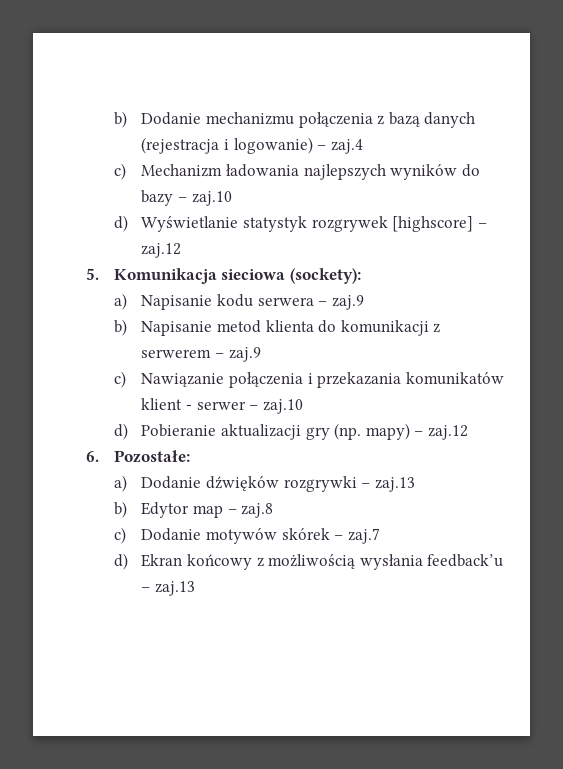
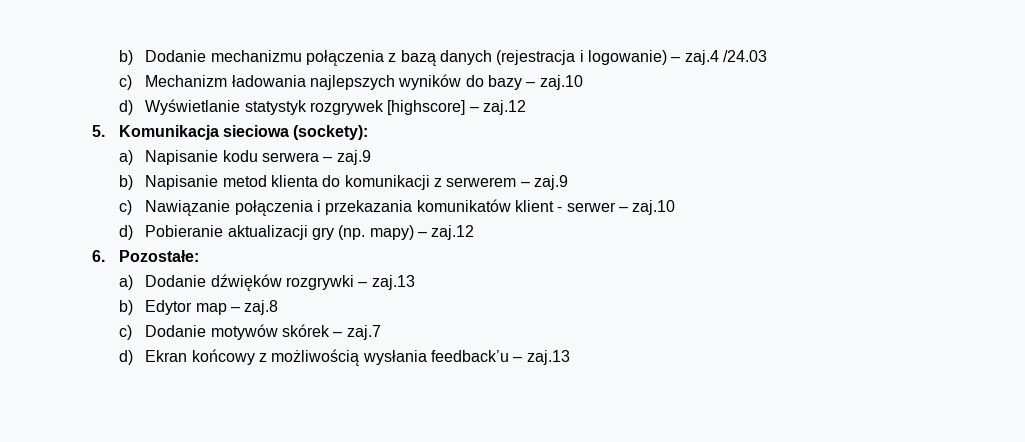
- b) Dodanie mechanizmu połączenia z bazą danych (rejestracja i logowanie) – zaj.4
+ b) Dodanie mechanizmu połączenia z bazą danych (rejestracja i logowanie) – zaj.4 /24.03

